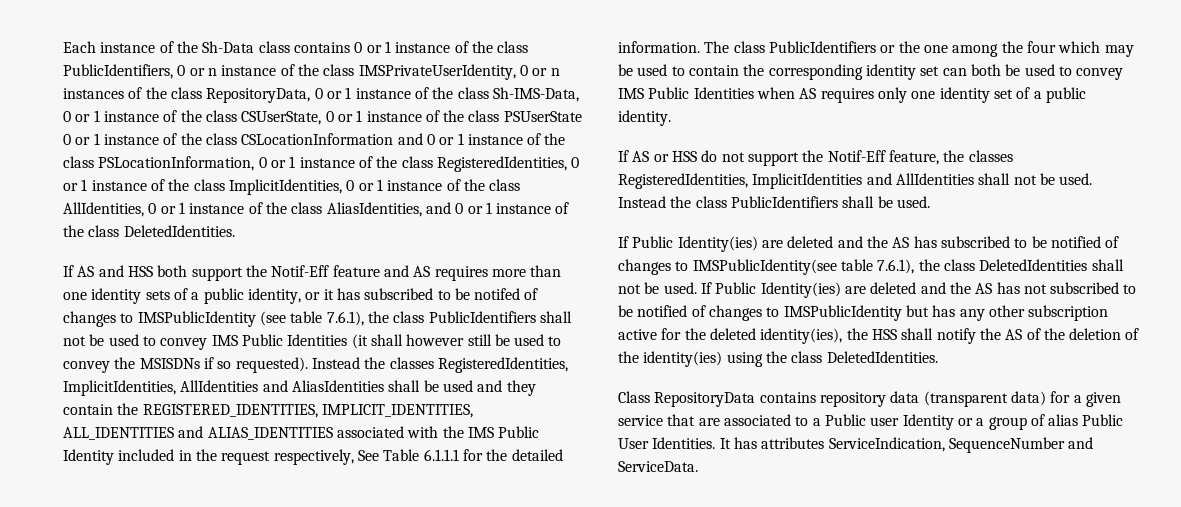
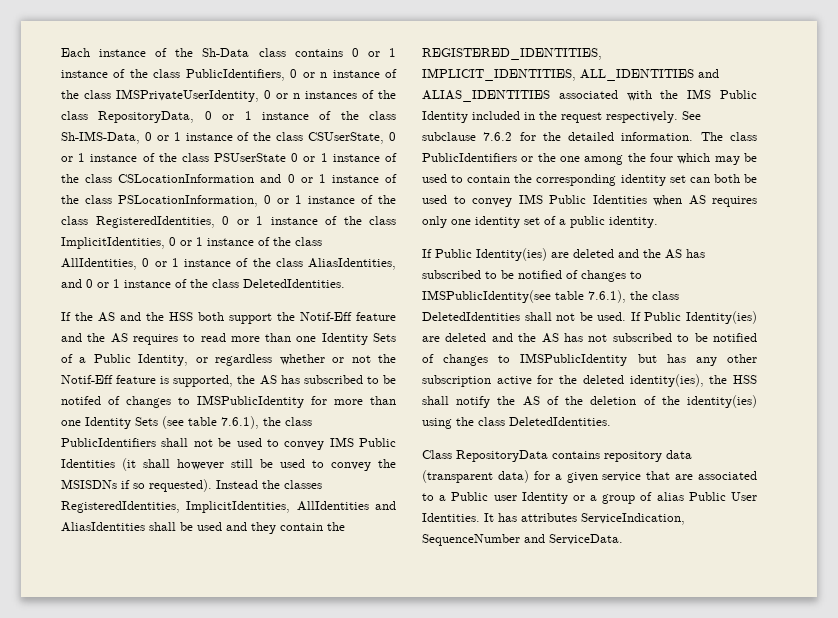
- If AS and HSS both support the Notif-Eff feature and AS requires more than one identity sets of a public identity, or it has subscribed to be notifed of changes to IMSPublicIdentity (see table 7.6.1), the class PublicIdentifiers shall not be used to convey IMS Public Identities (it shall however still be used to convey the MSISDNs if so requested).
+ If the AS and the HSS both support the Notif-Eff feature and the AS requires to read more than one Identity Sets of a Public Identity, or regardless whether or not the Notif-Eff feature is supported, the AS has subscribed to be notifed of changes to IMSPublicIdentity for more than one Identity Sets (see table 7.6.1), the class PublicIdentifiers shall not be used to convey IMS Public Identities (it shall however still be used to convey the MSISDNs if so requested).
- Instead the classes RegisteredIdentities, ImplicitIdentities, AllIdentities and AliasIdentities shall be used and they contain the REGISTERED_IDENTITIES, IMPLICIT_IDENTITIES, ALL_IDENTITIES and ALIAS_IDENTITIES associated with the IMS Public Identity included in the request respectively, See Table 6.1.1.1 for the detailed information.
+ Instead the classes RegisteredIdentities, ImplicitIdentities, AllIdentities and AliasIdentities shall be used and they contain the REGISTERED_IDENTITIES, IMPLICIT_IDENTITIES, ALL_IDENTITIES and ALIAS_IDENTITIES associated with the IMS Public Identity included in the request respectively. See subclause 7.6.2 for the detailed information.
- If AS or HSS do not support the Notif-Eff feature, the classes RegisteredIdentities, ImplicitIdentities and AllIdentities shall not be used. Instead the class PublicIdentifiers shall be used.

